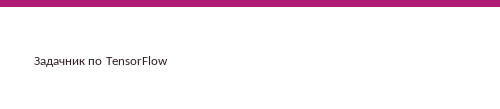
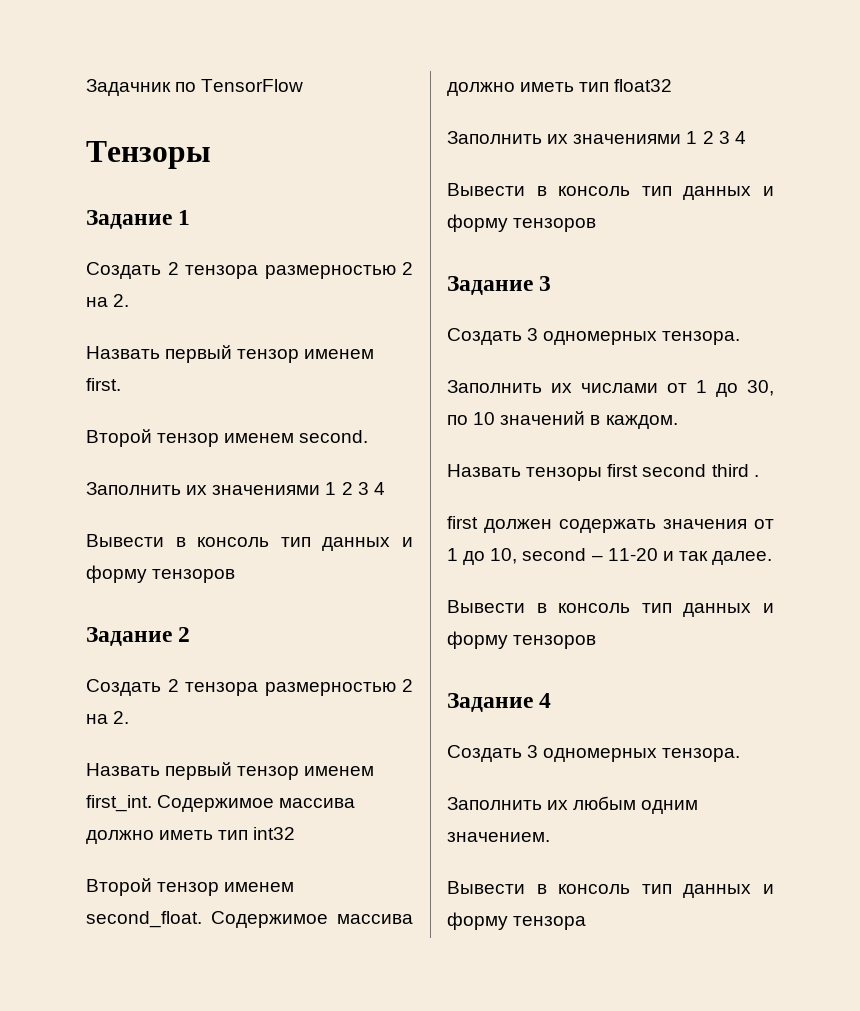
+ Тензоры
+ Задание 1
+ Создать 2 тензора размерностью 2 на 2.
+ Назвать первый тензор именем first.
+ Второй тензор именем second.
+ Заполнить их значениями 1 2 3 4
+ Вывести в консоль тип данных и форму тензоров
+ Задание 2
+ Создать 2 тензора размерностью 2 на 2.
+ Назвать первый тензор именем first_int. Содержимое массива должно иметь тип int32
+ Второй тензор именем second_float. Содержимое массива должно иметь тип float32
+ Заполнить их значениями 1 2 3 4
+ Вывести в консоль тип данных и форму тензоров
+ Задание 3
+ Создать 3 одномерных тензора.
+ Заполнить их числами от 1 до 30, по 10 значений в каждом.
+ Назвать тензоры first second third .
+ first должен содержать значения от 1 до 10, second – 11-20 и так далее.
+ Вывести в консоль тип данных и форму тензоров
+ Задание 4
+ Создать 3 одномерных тензора.
+ Заполнить их любым одним значением.
+ Вывести в консоль тип данных и форму тензора

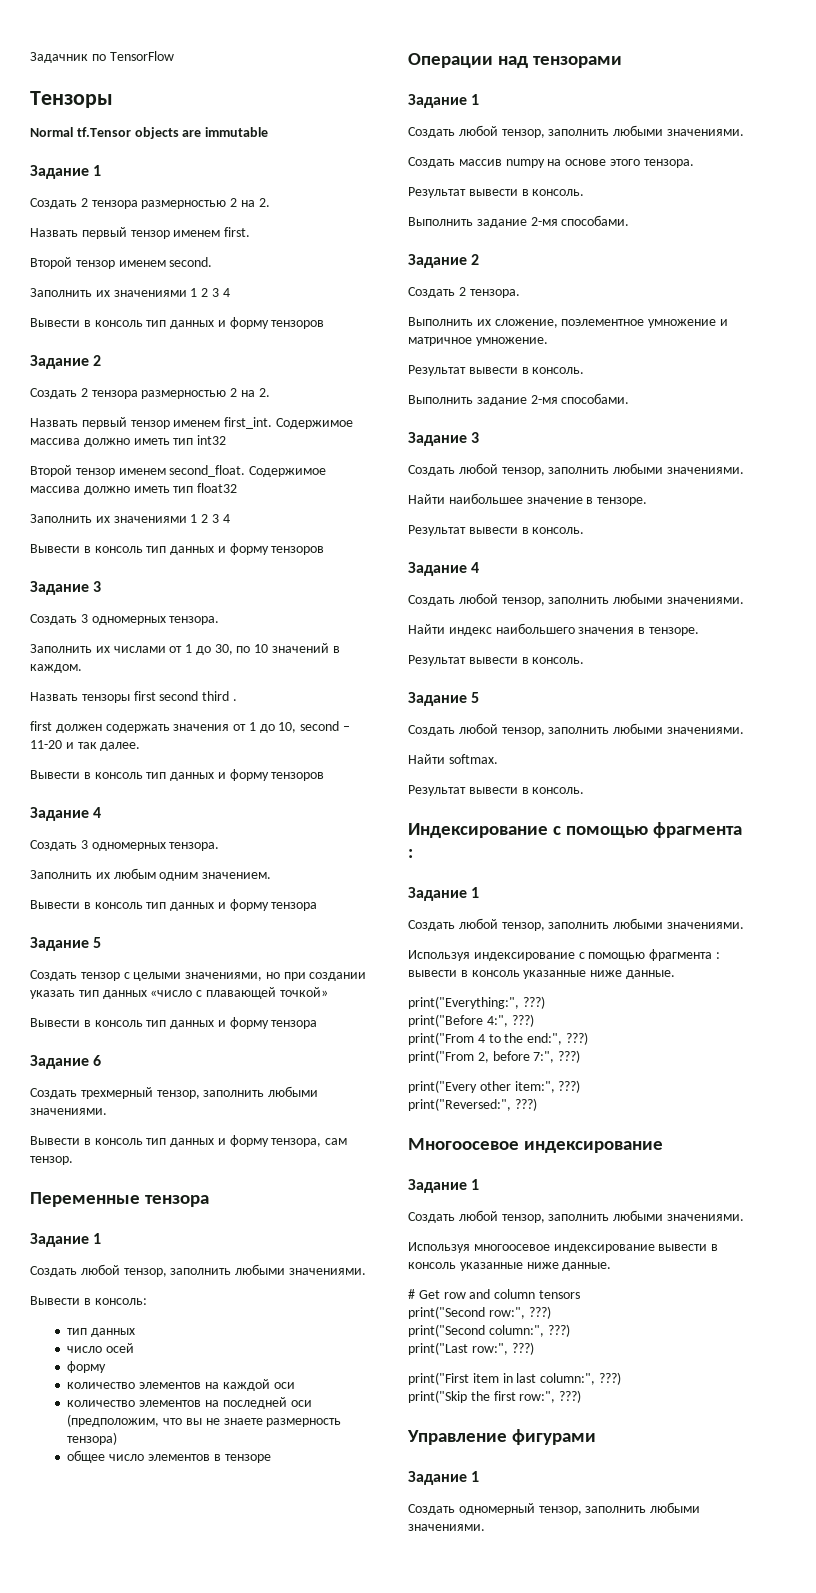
+ Normal tf.Tensor objects are immutable
  Заполнить их любым одним значением.
  Вывести в консоль тип данных и форму тензора
+ Задание 5
+ Создать тензор с целыми значениями, но при создании указать тип данных «число с плавающей точкой»
+ Вывести в консоль тип данных и форму тензора
+ Задание 6
+ Создать трехмерный тензор, заполнить любыми значениями.
+ Вывести в консоль тип данных и форму тензора, сам тензор.
+ Переменные тензора
+ Задание 1
+ Создать любой тензор, заполнить любыми значениями.
+ Вывести в консоль:
+ тип данных
+ число осей
+ форму
+ количество элементов на каждой оси
+ количество элементов на последней оси (предположим, что вы не знаете размерность тензора)
+ общее число элементов в тензоре
+ Операции над тензорами
+ Задание 1
+ Создать любой тензор, заполнить любыми значениями.
+ Создать массив numpy на основе этого тензора.
+ Результат вывести в консоль.
+ Выполнить задание 2-мя способами.
+ Задание 2
+ Создать 2 тензора.
+ Выполнить их сложение, поэлементное умножение и матричное умножение.
+ Результат вывести в консоль.
+ Выполнить задание 2-мя способами.
+ Задание 3
+ Создать любой тензор, заполнить любыми значениями.
+ Найти наибольшее значение в тензоре.
+ Результат вывести в консоль.
+ Задание 4
+ Создать любой тензор, заполнить любыми значениями.
+ Найти индекс наибольшего значения в тензоре.
+ Результат вывести в консоль.
+ Задание 5
+ Создать любой тензор, заполнить любыми значениями.
+ Найти softmax.
+ Результат вывести в консоль.
+ Индексирование с помощью фрагмента :
+ Задание 1
+ Создать любой тензор, заполнить любыми значениями.
+ Используя индексирование с помощью фрагмента : вывести в консоль указанные ниже данные.
+ print("Everything:", ???)
+ print("Before 4:", ???)
+ print("From 4 to the end:", ???)
+ print("From 2, before 7:", ???)
+ print("Every other item:", ???)
+ print("Reversed:", ???)
+ Многоосевое индексирование
+ Задание 1
+ Создать любой тензор, заполнить любыми значениями.
+ Используя многоосевое индексирование вывести в консоль указанные ниже данные.
+ # Get row and column tensors
+ print("Second row:", ???)
+ print("Second column:", ???)
+ print("Last row:", ???)
+ print("First item in last column:", ???)
+ print("Skip the first row:", ???)
+ Управление фигурами
+ Задание 1
+ Создать одномерный тензор, заполнить любыми значениями.

